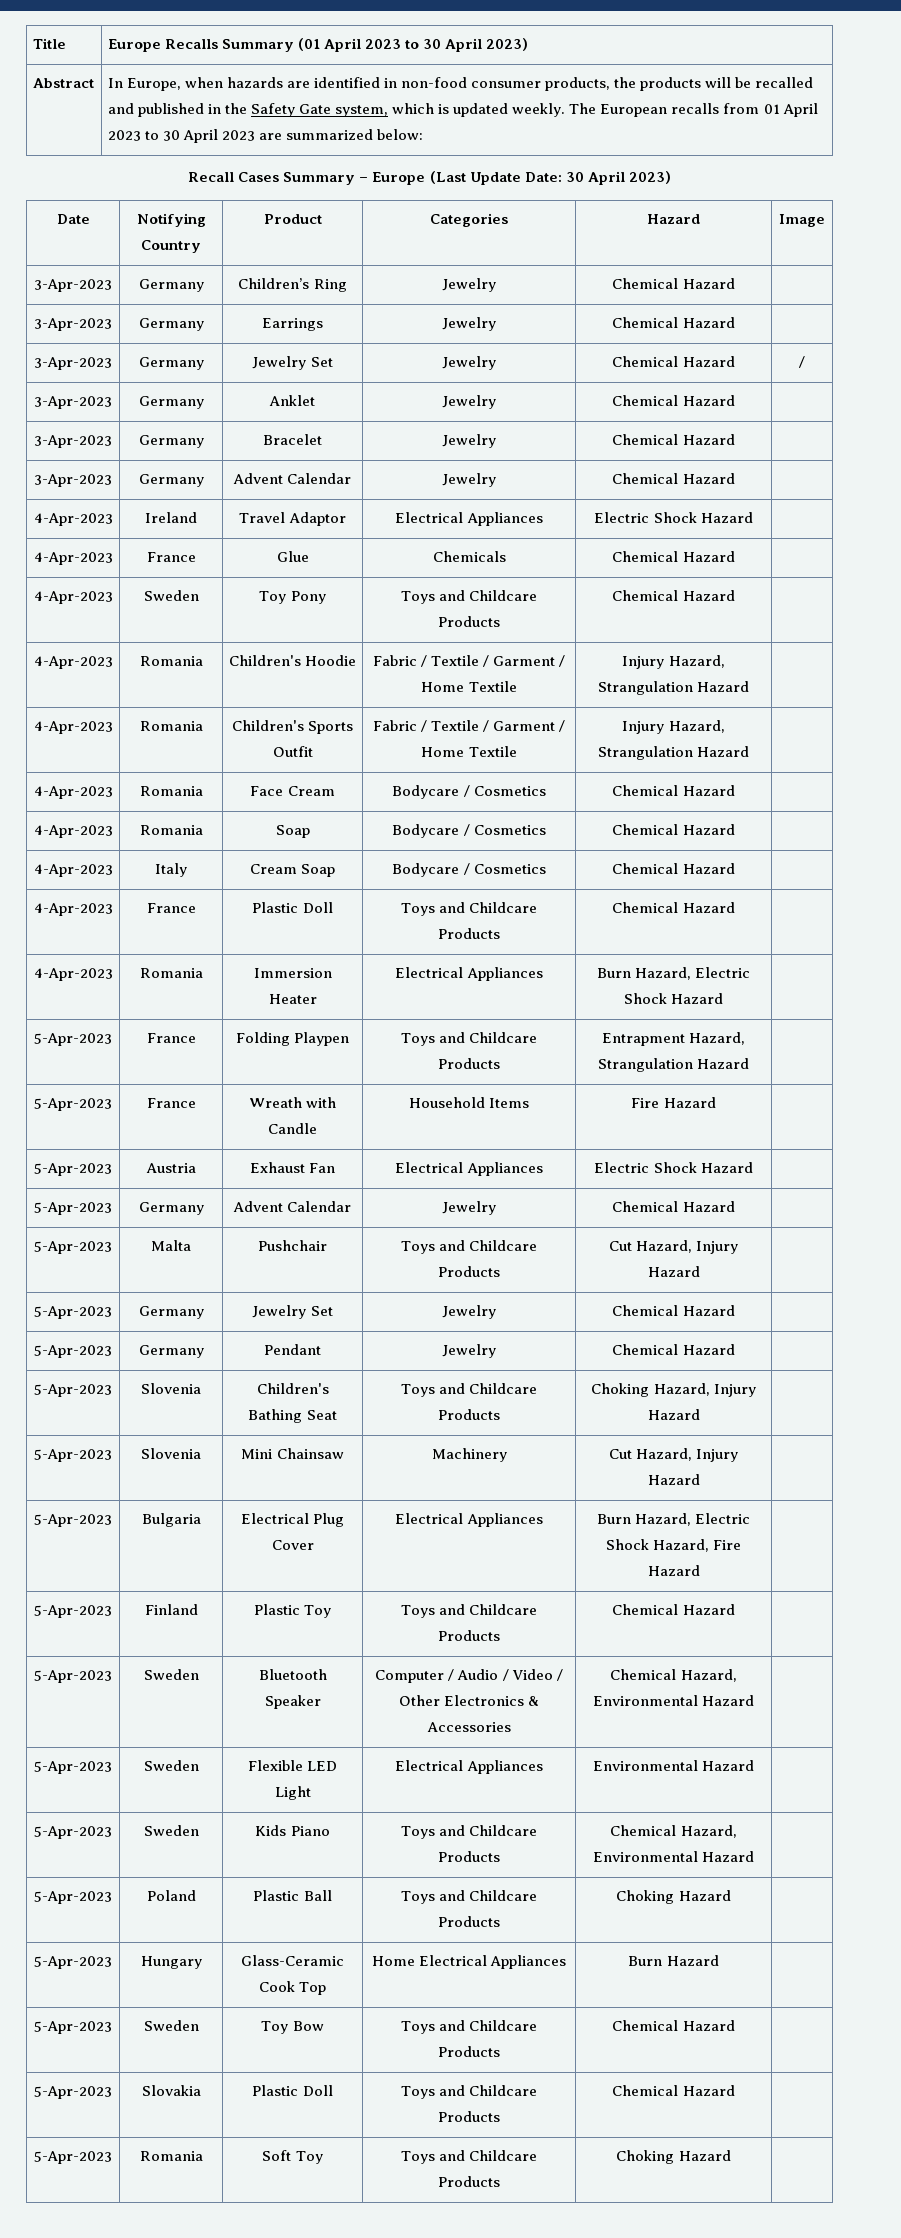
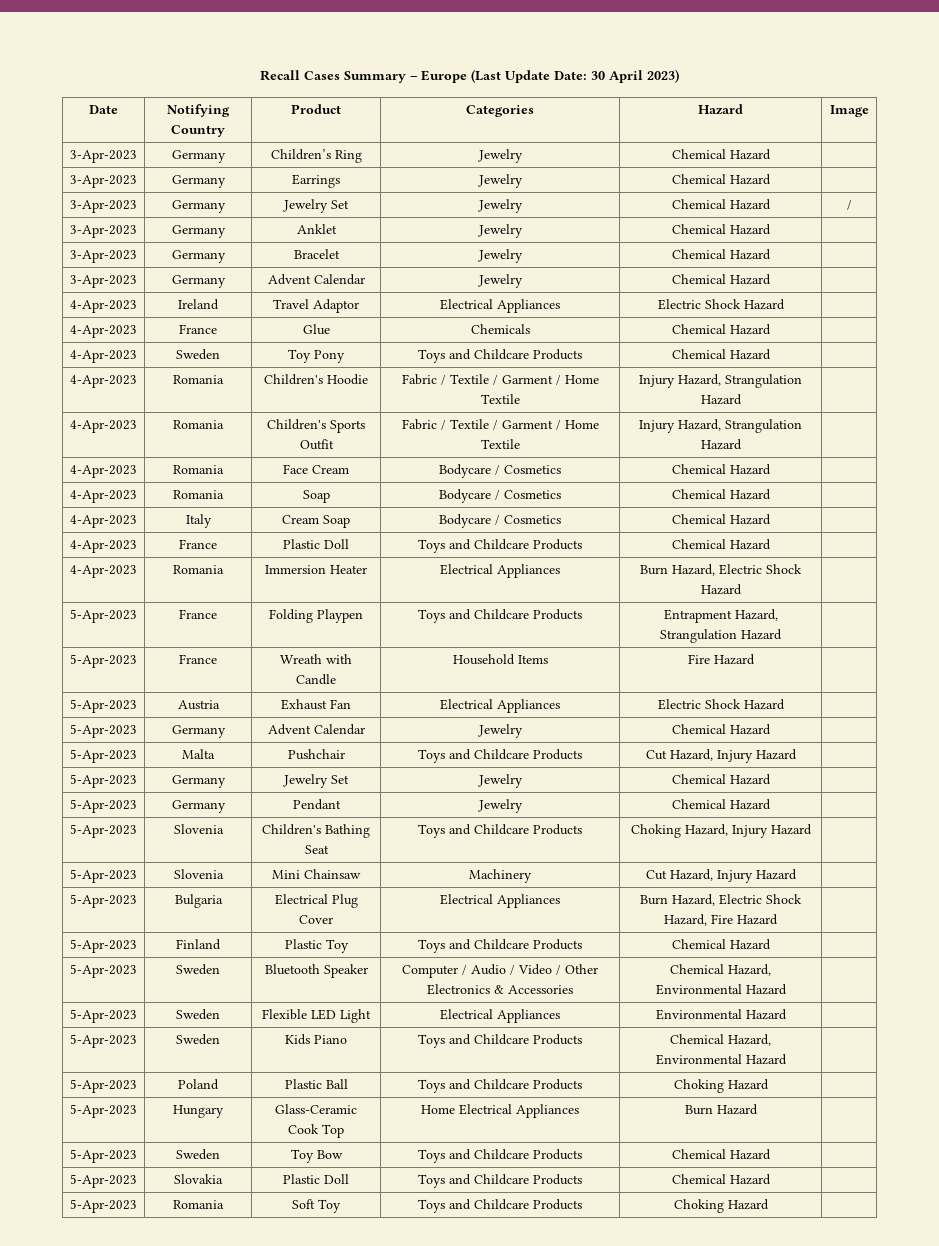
- Title | Europe Recalls Summary (01 April 2023 to 30 April 2023)
- Abstract | In Europe, when hazards are identified in non-food consumer products, the products will be recalled and published in the Safety Gate system, which is updated weekly. The European recalls from 01 April 2023 to 30 April 2023 are summarized below:

